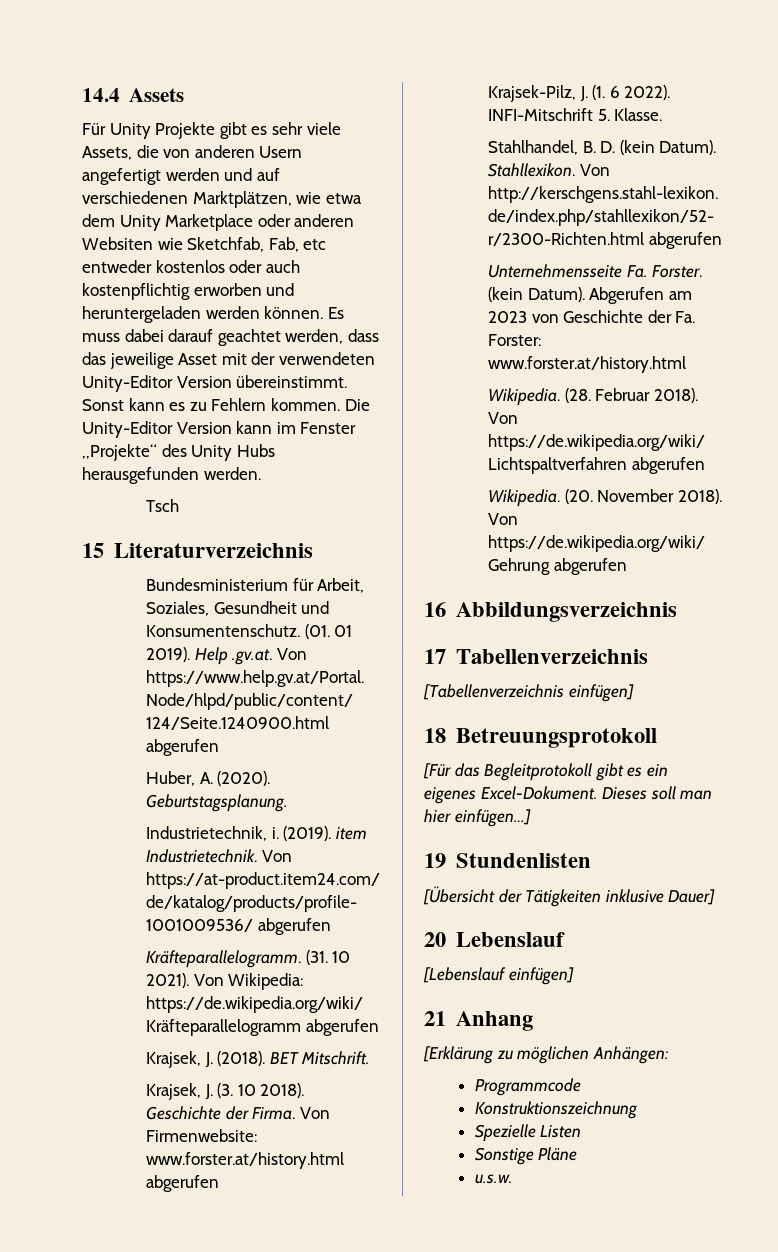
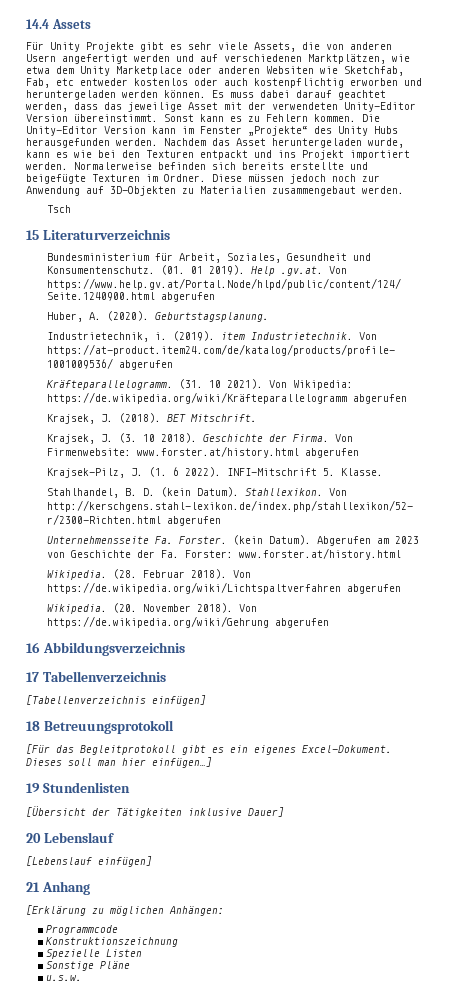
+ Nachdem das Asset heruntergeladen wurde, kann es wie bei den Texturen entpackt und ins Projekt importiert werden. Normalerweise befinden sich bereits erstellte und beigefügte Texturen im Ordner. Diese müssen jedoch noch zur Anwendung auf 3D-Objekten zu Materialien zusammengebaut werden.

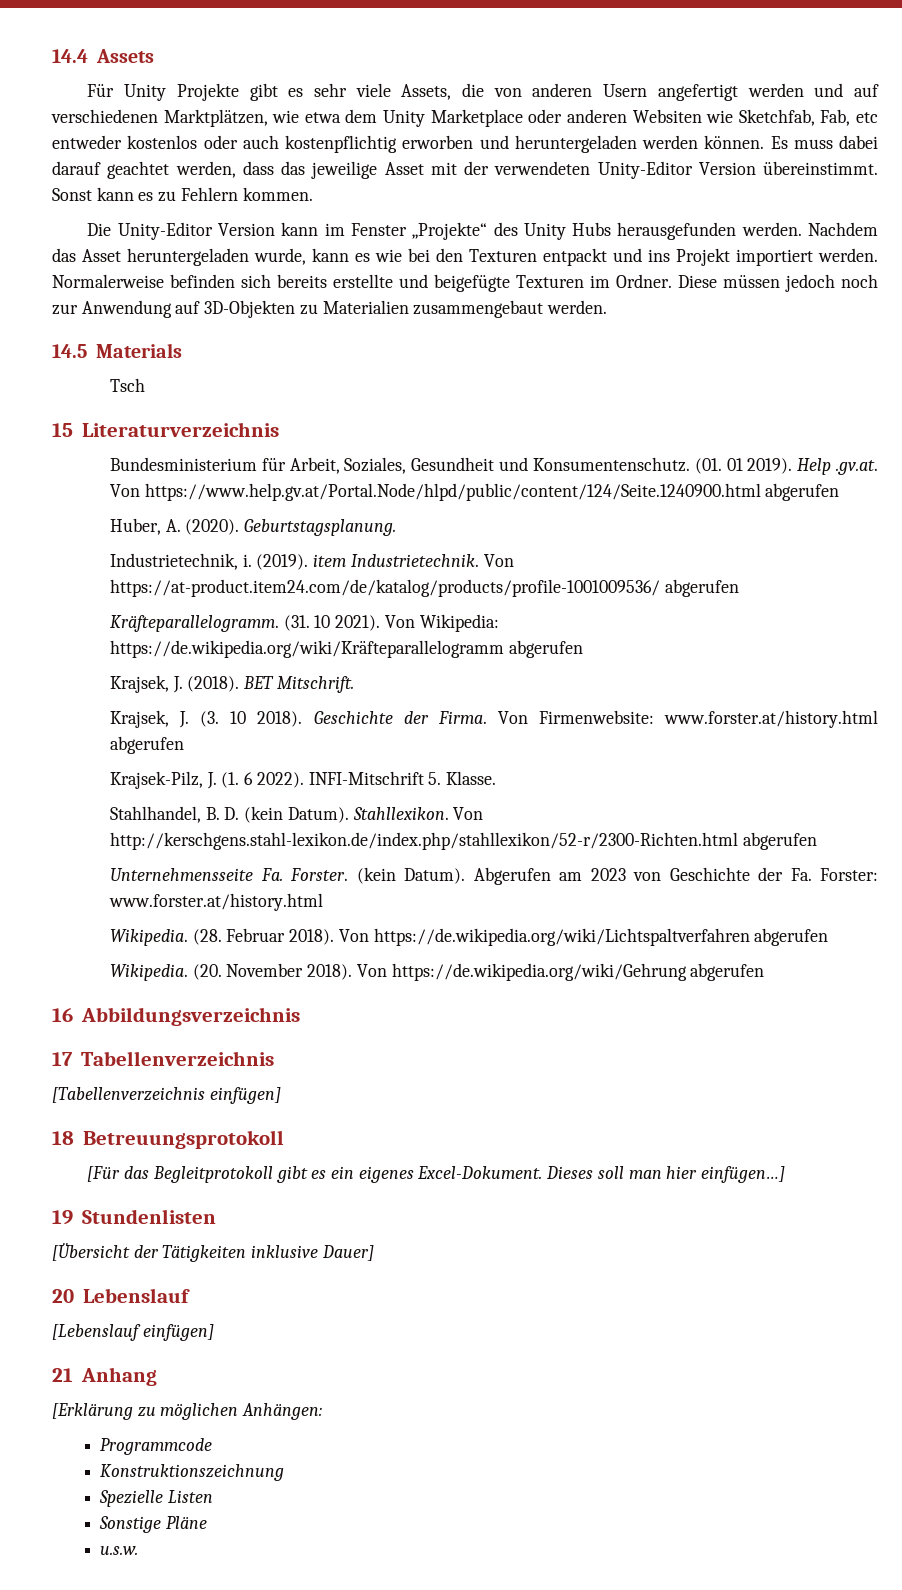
- Sonst kann es zu Fehlern kommen. Die Unity-Editor Version kann im Fenster „Projekte“ des Unity Hubs herausgefunden werden.
+ Sonst kann es zu Fehlern kommen.
+ Die Unity-Editor Version kann im Fenster „Projekte“ des Unity Hubs herausgefunden werden.
+ 14.5 Materials

